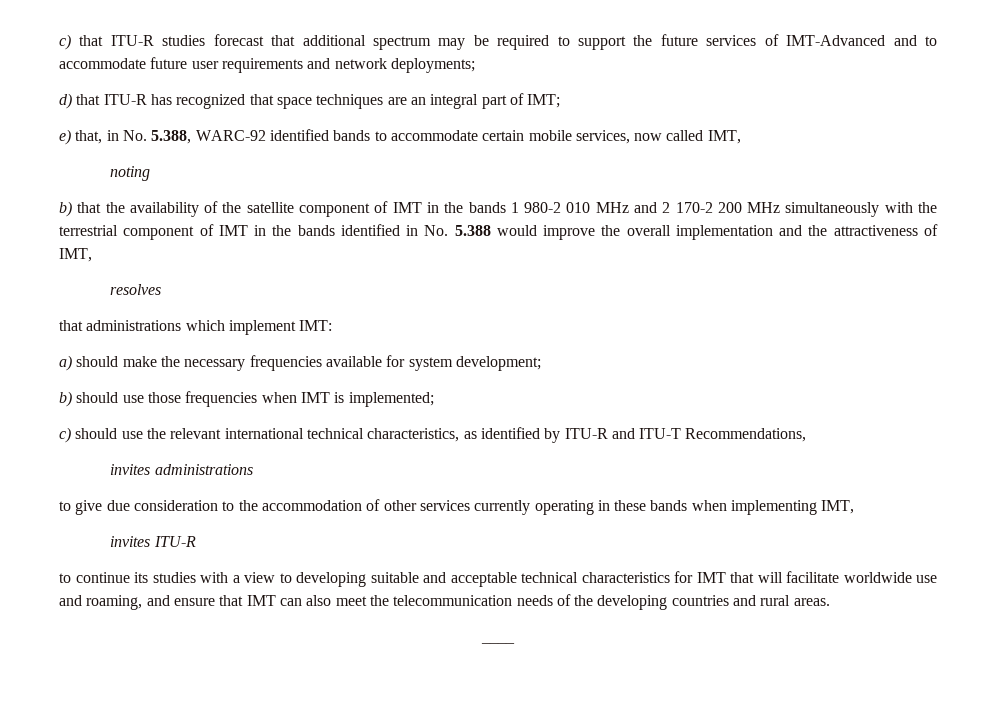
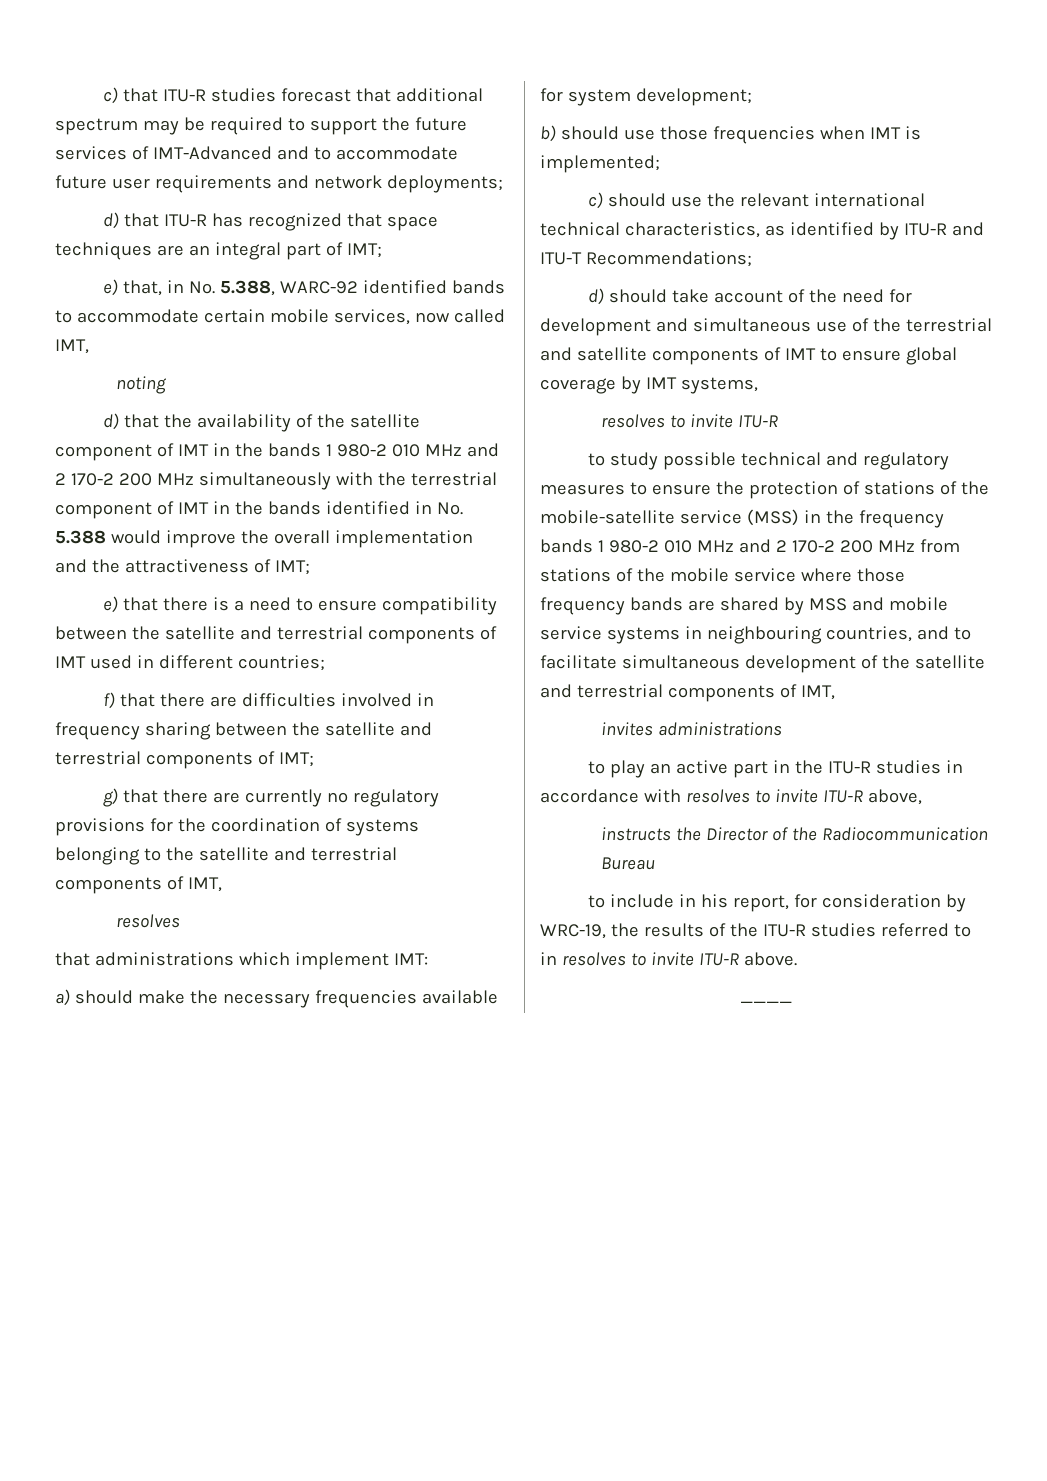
- b) that the availability of the satellite component of IMT in the bands 1 980-2 010 MHz and 2 170-2 200 MHz simultaneously with the terrestrial component of IMT in the bands identified in No. 5.388 would improve the overall implementation and the attractiveness of IMT,
+ d) that the availability of the satellite component of IMT in the bands 1 980-2 010 MHz and 2 170-2 200 MHz simultaneously with the terrestrial component of IMT in the bands identified in No. 5.388 would improve the overall implementation and the attractiveness of IMT;
+ e) that there is a need to ensure compatibility between the satellite and terrestrial components of IMT used in different countries;
+ f) that there are difficulties involved in frequency sharing between the satellite and terrestrial components of IMT;
+ g) that there are currently no regulatory provisions for the coordination of systems belonging to the satellite and terrestrial components of IMT,
- c) should use the relevant international technical characteristics, as identified by ITU-R and ITU-T Recommendations,
+ c) should use the relevant international technical characteristics, as identified by ITU-R and ITU-T Recommendations;
+ d) should take account of the need for development and simultaneous use of the terrestrial and satellite components of IMT to ensure global coverage by IMT systems,
+ resolves to invite ITU-R
+ to study possible technical and regulatory measures to ensure the protection of stations of the mobile-satellite service (MSS) in the frequency bands 1 980-2 010 MHz and 2 170-2 200 MHz from stations of the mobile service where those frequency bands are shared by MSS and mobile service systems in neighbouring countries, and to facilitate simultaneous development of the satellite and terrestrial components of IMT,
  invites administrations
- to give due consideration to the accommodation of other services currently operating in these bands when implementing IMT,
- invites ITU-R
- to continue its studies with a view to developing suitable and acceptable technical characteristics for IMT that will facilitate worldwide use and roaming, and ensure that IMT can also meet the telecommunication needs of the developing countries and rural areas.
+ to play an active part in the ITU-R studies in accordance with resolves to invite ITU-R above,
+ instructs the Director of the Radiocommunication Bureau
+ to include in his report, for consideration by WRC-19, the results of the ITU-R studies referred to in resolves to invite ITU-R above.

